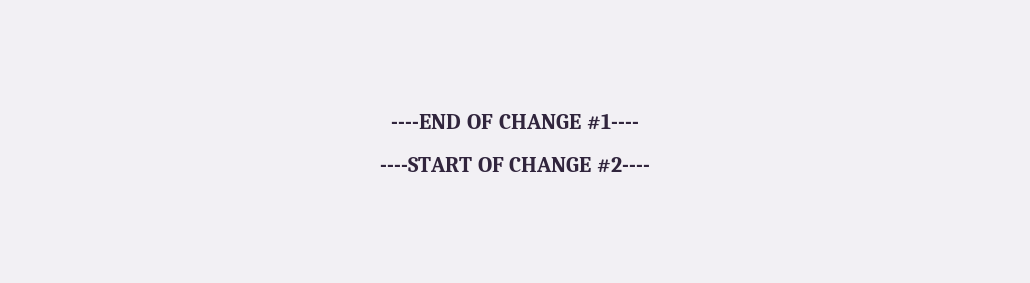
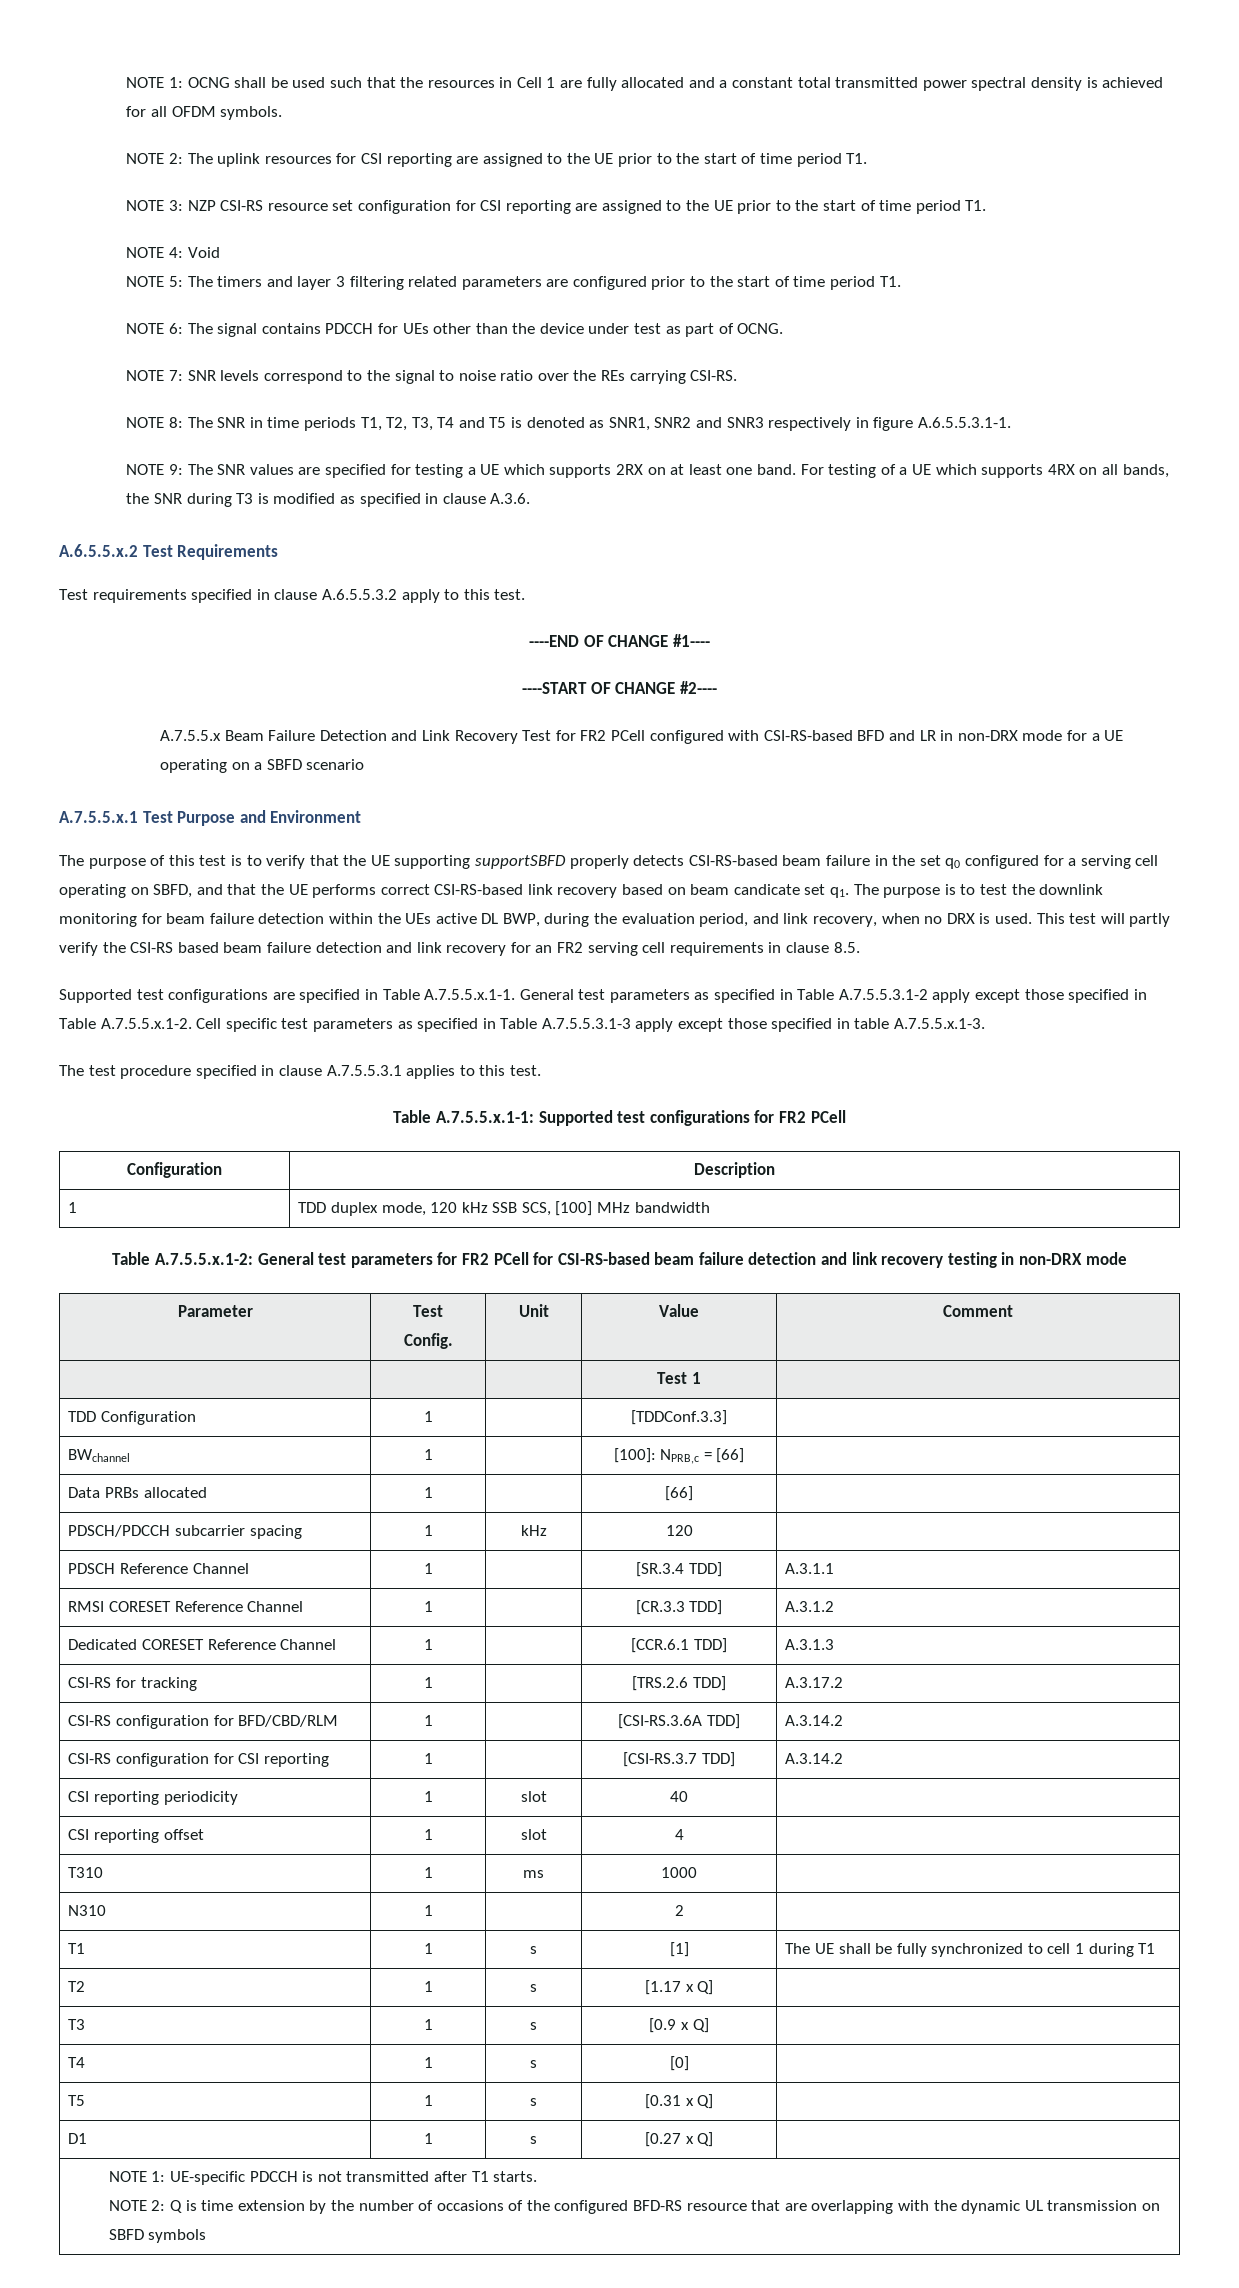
+ NOTE 1: OCNG shall be used such that the resources in Cell 1 are fully allocated and a constant total transmitted power spectral density is achieved for all OFDM symbols.
+ NOTE 2: The uplink resources for CSI reporting are assigned to the UE prior to the start of time period T1.
+ NOTE 3: NZP CSI-RS resource set configuration for CSI reporting are assigned to the UE prior to the start of time period T1.
+ NOTE 4: Void
+ NOTE 5: The timers and layer 3 filtering related parameters are configured prior to the start of time period T1.
+ NOTE 6: The signal contains PDCCH for UEs other than the device under test as part of OCNG.
+ NOTE 7: SNR levels correspond to the signal to noise ratio over the REs carrying CSI-RS.
+ NOTE 8: The SNR in time periods T1, T2, T3, T4 and T5 is denoted as SNR1, SNR2 and SNR3 respectively in figure A.6.5.5.3.1-1.
+ NOTE 9: The SNR values are specified for testing a UE which supports 2RX on at least one band. For testing of a UE which supports 4RX on all bands, the SNR during T3 is modified as specified in clause A.3.6.
+ A.6.5.5.x.2 Test Requirements
+ Test requirements specified in clause A.6.5.5.3.2 apply to this test.
+ A.7.5.5.x Beam Failure Detection and Link Recovery Test for FR2 PCell configured with CSI-RS-based BFD and LR in non-DRX mode for a UE operating on a SBFD scenario
+ A.7.5.5.x.1 Test Purpose and Environment
+ The purpose of this test is to verify that the UE supporting supportSBFD properly detects CSI-RS-based beam failure in the set q0 configured for a serving cell operating on SBFD, and that the UE performs correct CSI-RS-based link recovery based on beam candicate set q1. The purpose is to test the downlink monitoring for beam failure detection within the UEs active DL BWP, during the evaluation period, and link recovery, when no DRX is used. This test will partly verify the CSI-RS based beam failure detection and link recovery for an FR2 serving cell requirements in clause 8.5.
+ Supported test configurations are specified in Table A.7.5.5.x.1-1. General test parameters as specified in Table A.7.5.5.3.1-2 apply except those specified in Table A.7.5.5.x.1-2. Cell specific test parameters as specified in Table A.7.5.5.3.1-3 apply except those specified in table A.7.5.5.x.1-3.
+ The test procedure specified in clause A.7.5.5.3.1 applies to this test.
+ Table A.7.5.5.x.1-1: Supported test configurations for FR2 PCell
+ Configuration | Description
+ 1 | TDD duplex mode, 120 kHz SSB SCS, [100] MHz bandwidth
+ Table A.7.5.5.x.1-2: General test parameters for FR2 PCell for CSI-RS-based beam failure detection and link recovery testing in non-DRX mode
+ Parameter | Test
+ Config. | Unit | Value | Comment
+ | | | Test 1 |
+ TDD Configuration | 1 | | [TDDConf.3.3] |
+ BWchannel | 1 | | [100]: NPRB,c = [66] |
+ Data PRBs allocated | 1 | | [66] |
+ PDSCH/PDCCH subcarrier spacing | 1 | kHz | 120 |
+ PDSCH Reference Channel | 1 | | [SR.3.4 TDD] | A.3.1.1
+ RMSI CORESET Reference Channel | 1 | | [CR.3.3 TDD] | A.3.1.2
+ Dedicated CORESET Reference Channel | 1 | | [CCR.6.1 TDD] | A.3.1.3
+ CSI-RS for tracking | 1 | | [TRS.2.6 TDD] | A.3.17.2
+ CSI-RS configuration for BFD/CBD/RLM | 1 | | [CSI-RS.3.6A TDD] | A.3.14.2
+ CSI-RS configuration for CSI reporting | 1 | | [CSI-RS.3.7 TDD] | A.3.14.2
+ CSI reporting periodicity | 1 | slot | 40 |
+ CSI reporting offset | 1 | slot | 4 |
+ T310 | 1 | ms | 1000 |
+ N310 | 1 | | 2 |
+ T1 | 1 | s | [1] | The UE shall be fully synchronized to cell 1 during T1
+ T2 | 1 | s | [1.17 x Q] |
+ T3 | 1 | s | [0.9 x Q] |
+ T4 | 1 | s | [0] |
+ T5 | 1 | s | [0.31 x Q] |
+ D1 | 1 | s | [0.27 x Q] |
+ NOTE 1: UE-specific PDCCH is not transmitted after T1 starts.
+ NOTE 2: Q is time extension by the number of occasions of the configured BFD-RS resource that are overlapping with the dynamic UL transmission on SBFD symbols

